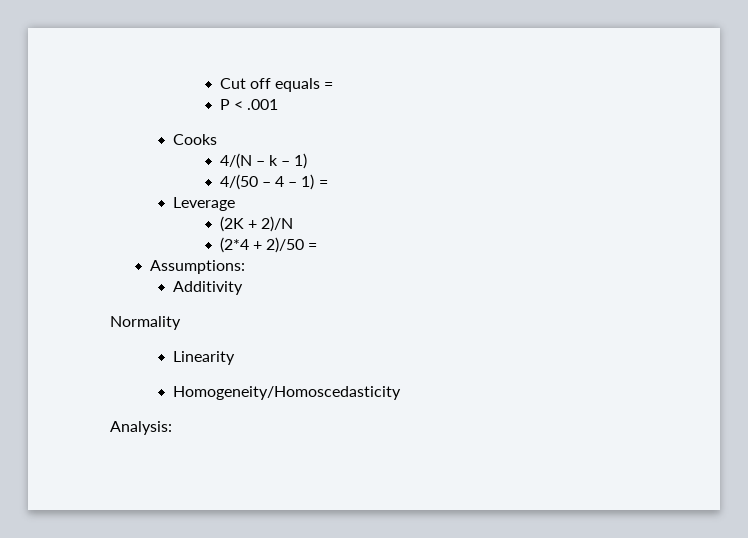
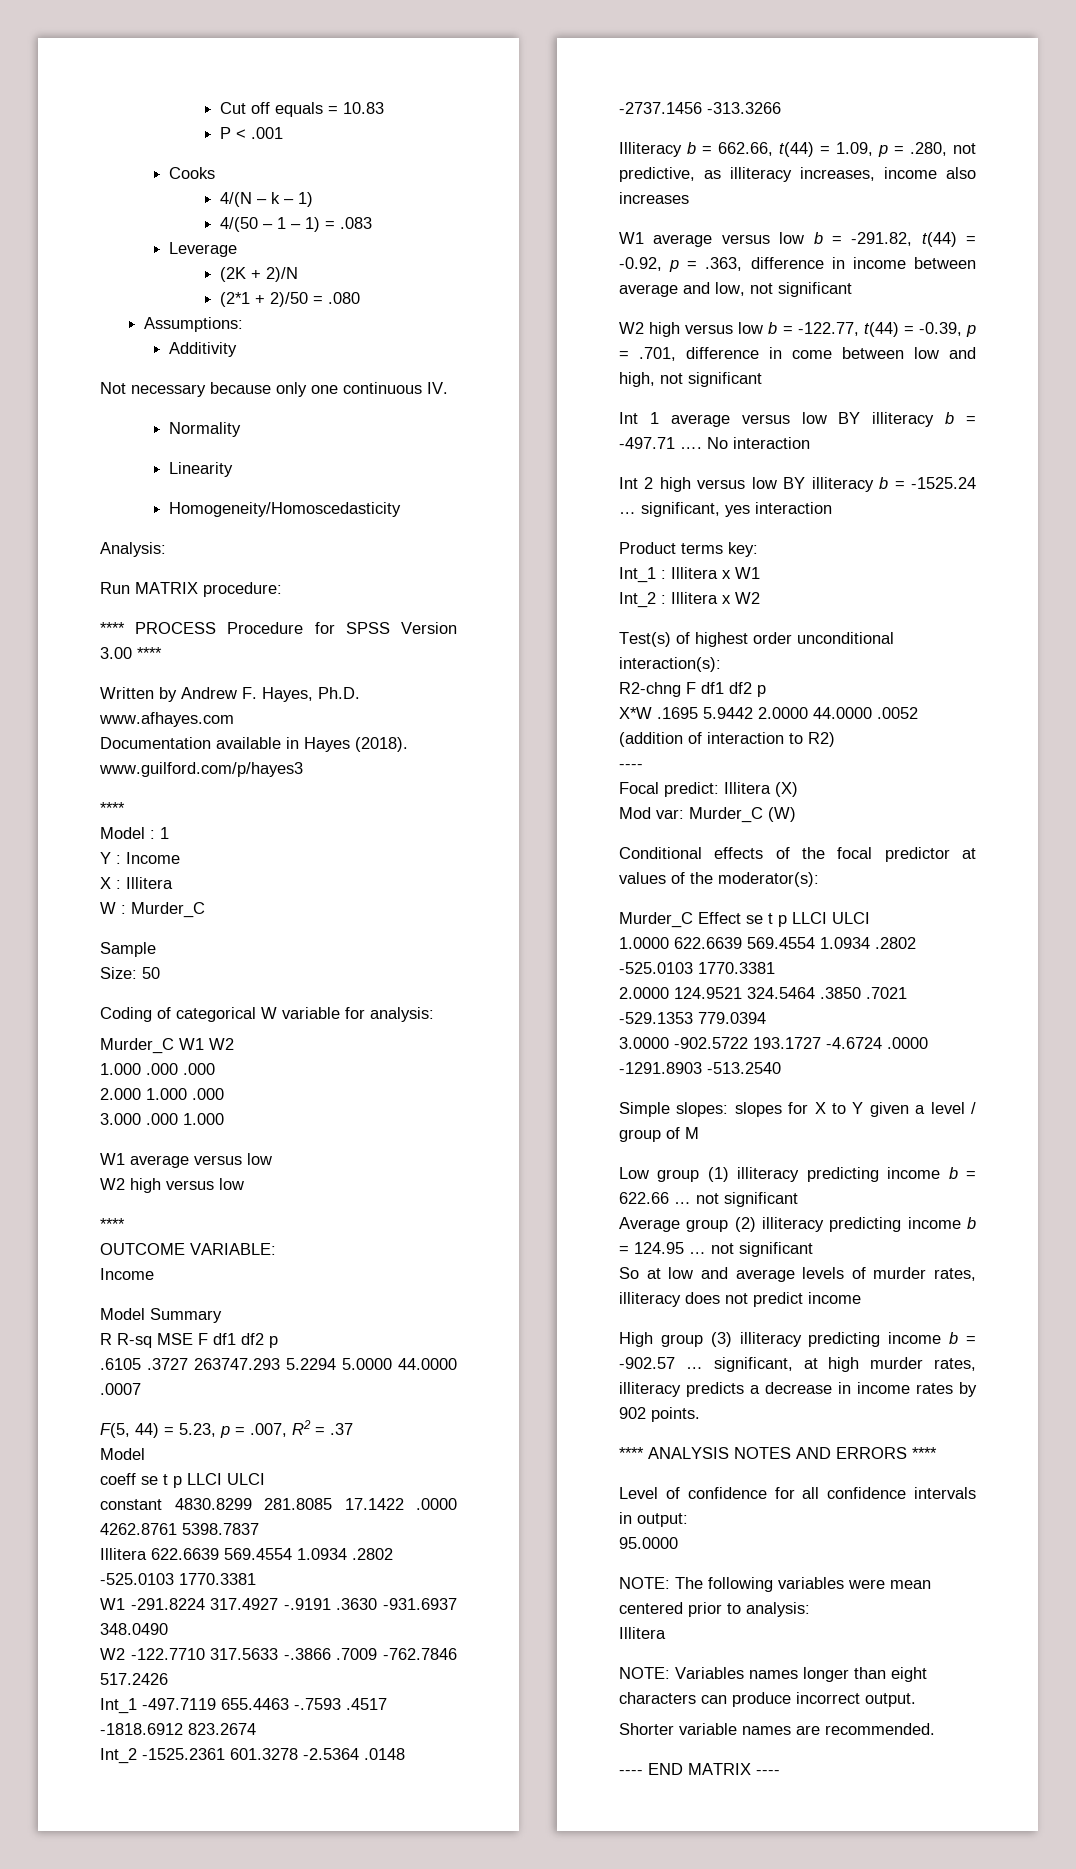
- Cut off equals =
+ Cut off equals = 10.83
- 4/(50 – 4 – 1) =
+ 4/(50 – 1 – 1) = .083
- (2*4 + 2)/50 =
+ (2*1 + 2)/50 = .080
+ Not necessary because only one continuous IV.
  Normality
  Linearity
  Homogeneity/Homoscedasticity
  Analysis:
+ Run MATRIX procedure:
+ **** PROCESS Procedure for SPSS Version 3.00 ****
+ Written by Andrew F. Hayes, Ph.D. www.afhayes.com
+ Documentation available in Hayes (2018). www.guilford.com/p/hayes3
+ ****
+ Model : 1
+ Y : Income
+ X : Illitera
+ W : Murder_C
+ Sample
+ Size: 50
+ Coding of categorical W variable for analysis:
+ Murder_C W1 W2
+ 1.000 .000 .000
+ 2.000 1.000 .000
+ 3.000 .000 1.000
+ W1 average versus low
+ W2 high versus low
+ ****
+ OUTCOME VARIABLE:
+ Income
+ Model Summary
+ R R-sq MSE F df1 df2 p
+ .6105 .3727 263747.293 5.2294 5.0000 44.0000 .0007
+ F(5, 44) = 5.23, p = .007, R2 = .37
+ Model
+ coeff se t p LLCI ULCI
+ constant 4830.8299 281.8085 17.1422 .0000 4262.8761 5398.7837
+ Illitera 622.6639 569.4554 1.0934 .2802 -525.0103 1770.3381
+ W1 -291.8224 317.4927 -.9191 .3630 -931.6937 348.0490
+ W2 -122.7710 317.5633 -.3866 .7009 -762.7846 517.2426
+ Int_1 -497.7119 655.4463 -.7593 .4517 -1818.6912 823.2674
+ Int_2 -1525.2361 601.3278 -2.5364 .0148 -2737.1456 -313.3266
+ Illiteracy b = 662.66, t(44) = 1.09, p = .280, not predictive, as illiteracy increases, income also increases
+ W1 average versus low b = -291.82, t(44) = -0.92, p = .363, difference in income between average and low, not significant
+ W2 high versus low b = -122.77, t(44) = -0.39, p = .701, difference in come between low and high, not significant
+ Int 1 average versus low BY illiteracy b = -497.71 …. No interaction
+ Int 2 high versus low BY illiteracy b = -1525.24 … significant, yes interaction
+ Product terms key:
+ Int_1 : Illitera x W1
+ Int_2 : Illitera x W2
+ Test(s) of highest order unconditional interaction(s):
+ R2-chng F df1 df2 p
+ X*W .1695 5.9442 2.0000 44.0000 .0052 (addition of interaction to R2)
+ ----
+ Focal predict: Illitera (X)
+ Mod var: Murder_C (W)
+ Conditional effects of the focal predictor at values of the moderator(s):
+ Murder_C Effect se t p LLCI ULCI
+ 1.0000 622.6639 569.4554 1.0934 .2802 -525.0103 1770.3381
+ 2.0000 124.9521 324.5464 .3850 .7021 -529.1353 779.0394
+ 3.0000 -902.5722 193.1727 -4.6724 .0000 -1291.8903 -513.2540
+ Simple slopes: slopes for X to Y given a level / group of M
+ Low group (1) illiteracy predicting income b = 622.66 … not significant
+ Average group (2) illiteracy predicting income b = 124.95 … not significant
+ So at low and average levels of murder rates, illiteracy does not predict income
+ High group (3) illiteracy predicting income b = -902.57 … significant, at high murder rates, illiteracy predicts a decrease in income rates by 902 points.
+ **** ANALYSIS NOTES AND ERRORS ****
+ Level of confidence for all confidence intervals in output:
+ 95.0000
+ NOTE: The following variables were mean centered prior to analysis:
+ Illitera
+ NOTE: Variables names longer than eight characters can produce incorrect output.
+ Shorter variable names are recommended.
+ ---- END MATRIX ----

